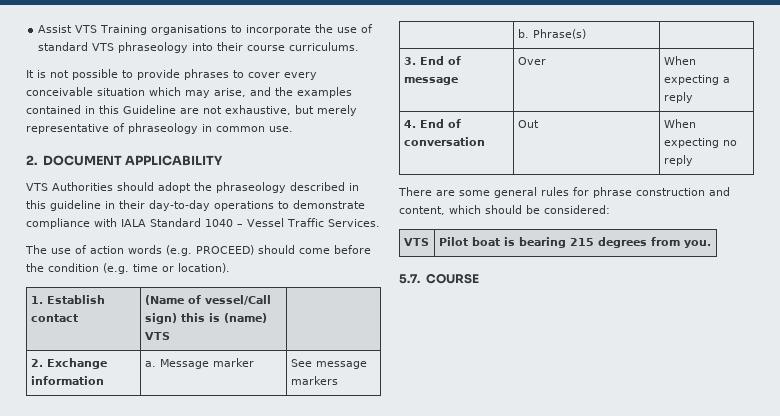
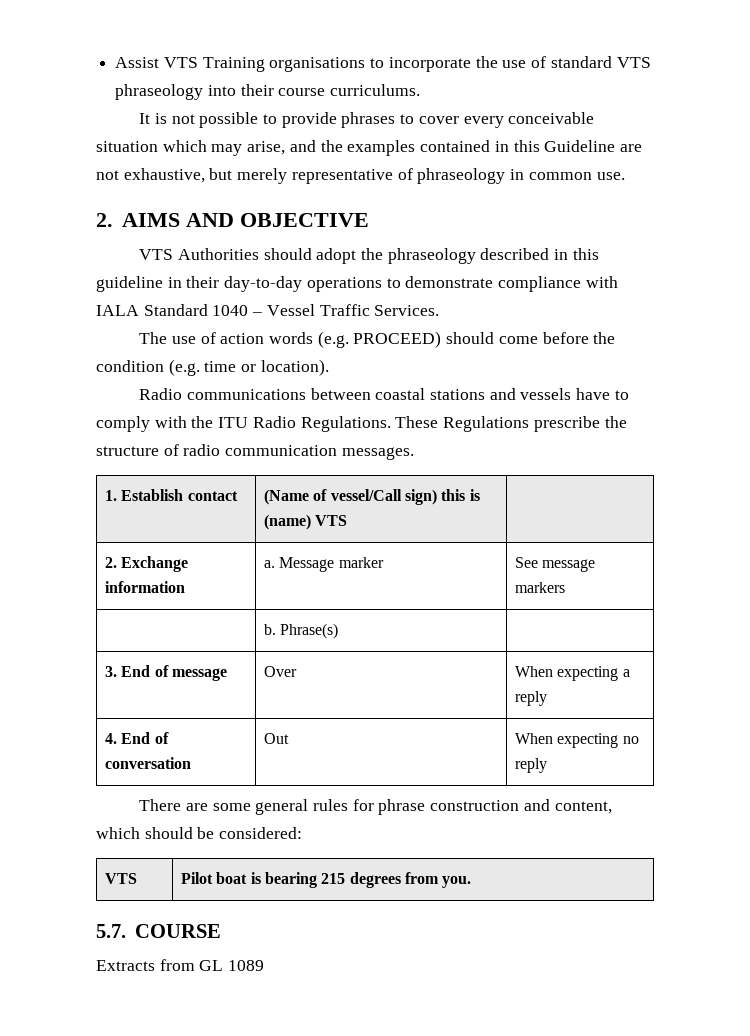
- 2. DOCUMENT APPLICABILITY
+ 2. AIMS AND OBJECTIVE
+ Radio communications between coastal stations and vessels have to comply with the ITU Radio Regulations. These Regulations prescribe the structure of radio communication messages.
+ Extracts from GL 1089

